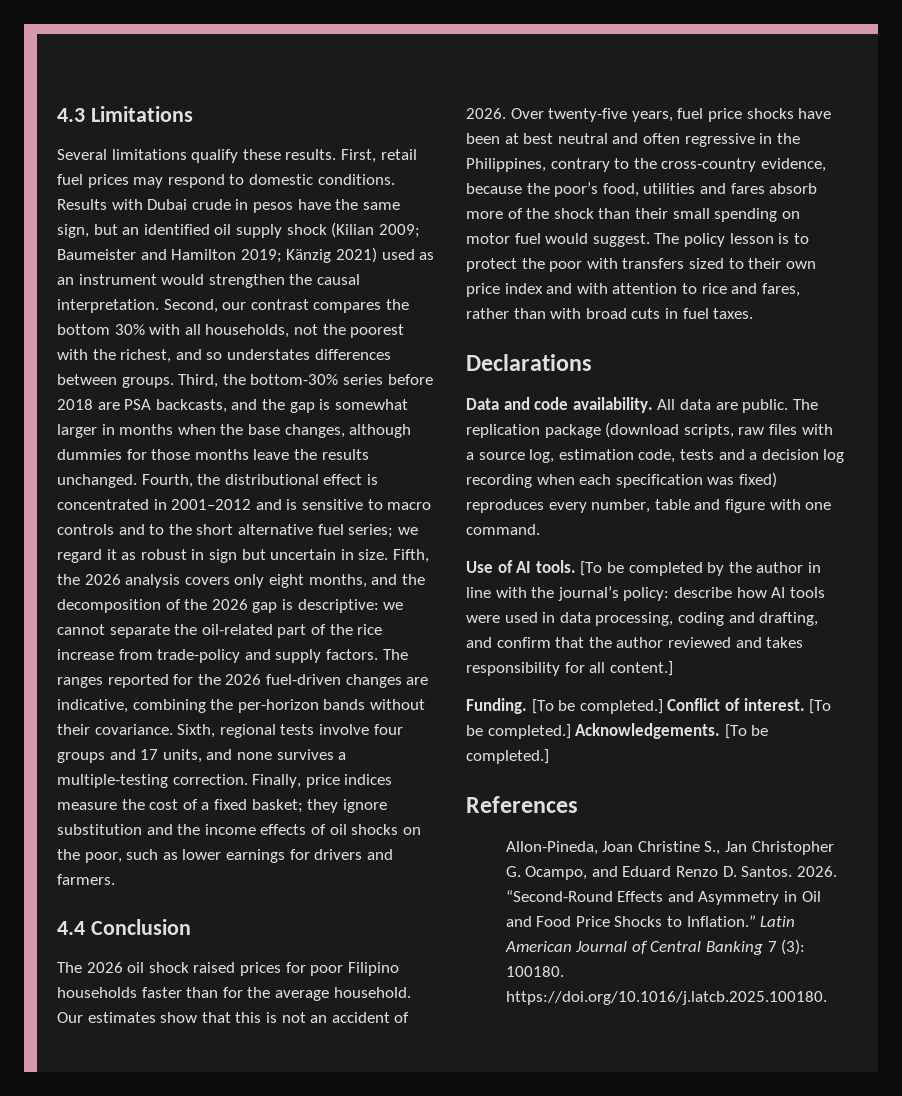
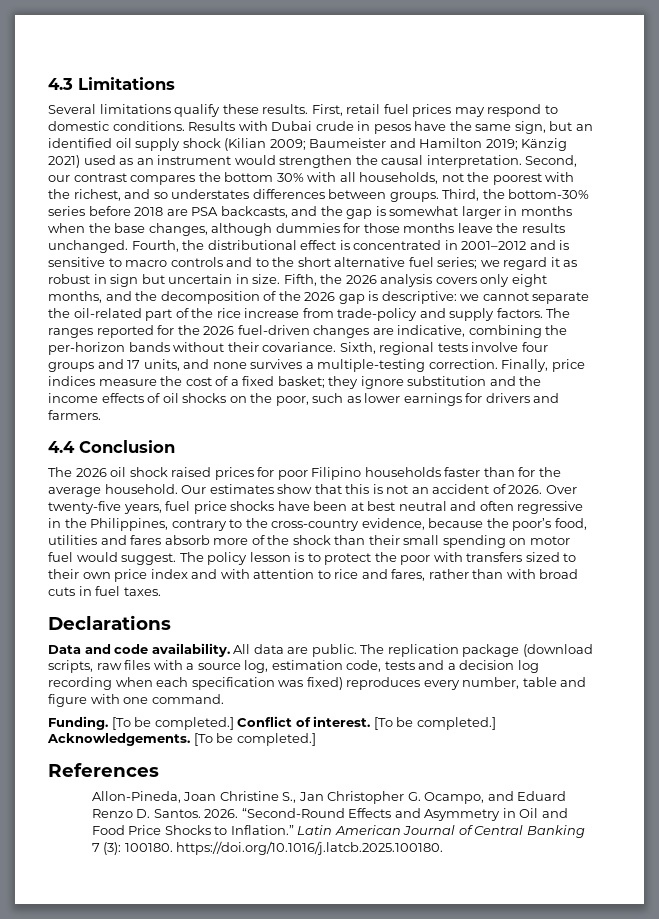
- Use of AI tools. [To be completed by the author in line with the journal’s policy: describe how AI tools were used in data processing, coding and drafting, and confirm that the author reviewed and takes responsibility for all content.]

